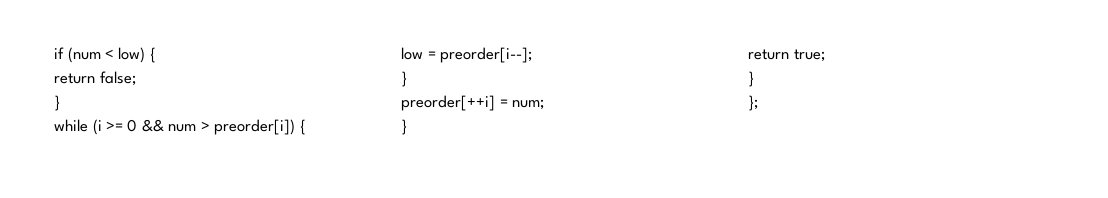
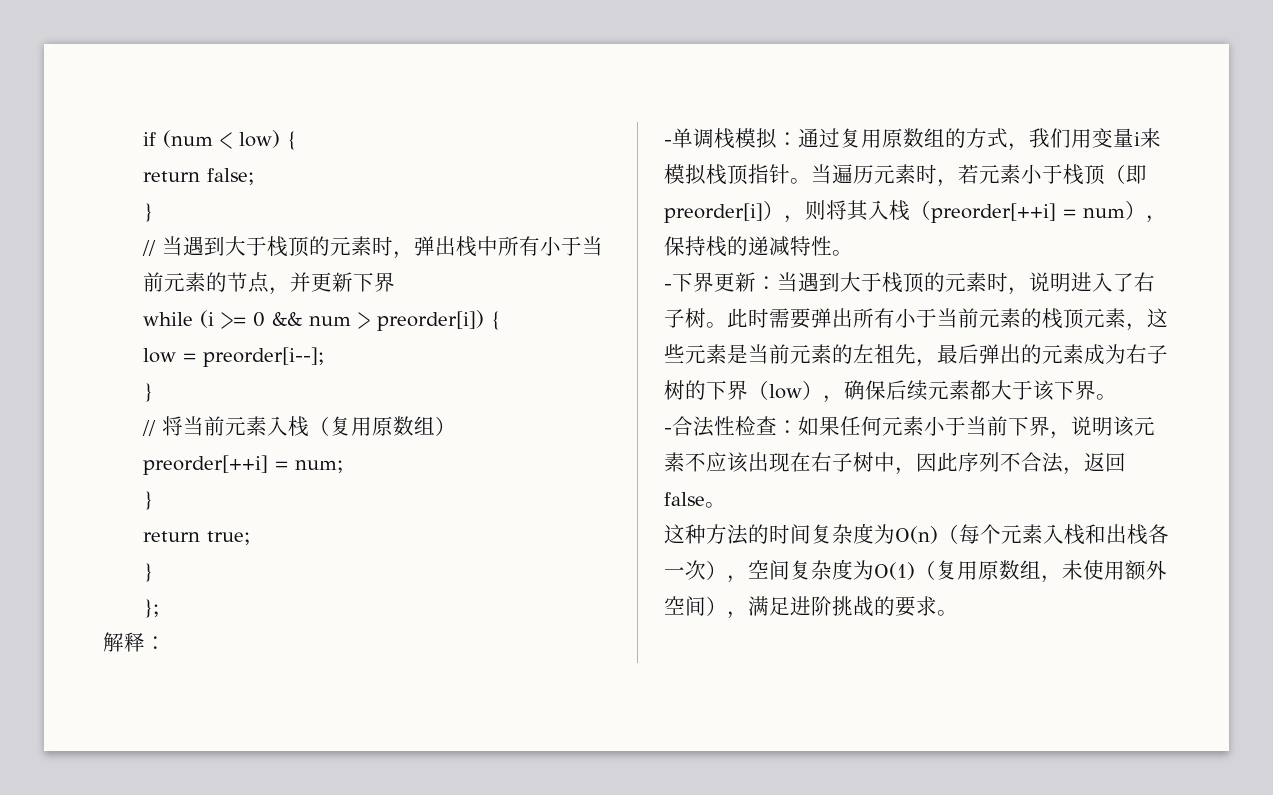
+ // 当遇到大于栈顶的元素时，弹出栈中所有小于当前元素的节点，并更新下界
+ // 将当前元素入栈（复用原数组）
+ 解释：
+ -单调栈模拟：通过复用原数组的方式，我们用变量i来模拟栈顶指针。当遍历元素时，若元素小于栈顶（即preorder[i]），则将其入栈（preorder[++i] = num），保持栈的递减特性。
+ -下界更新：当遇到大于栈顶的元素时，说明进入了右子树。此时需要弹出所有小于当前元素的栈顶元素，这些元素是当前元素的左祖先，最后弹出的元素成为右子树的下界（low），确保后续元素都大于该下界。
+ -合法性检查：如果任何元素小于当前下界，说明该元素不应该出现在右子树中，因此序列不合法，返回false。
+ 这种方法的时间复杂度为O(n)（每个元素入栈和出栈各一次），空间复杂度为O(1)（复用原数组，未使用额外空间），满足进阶挑战的要求。

